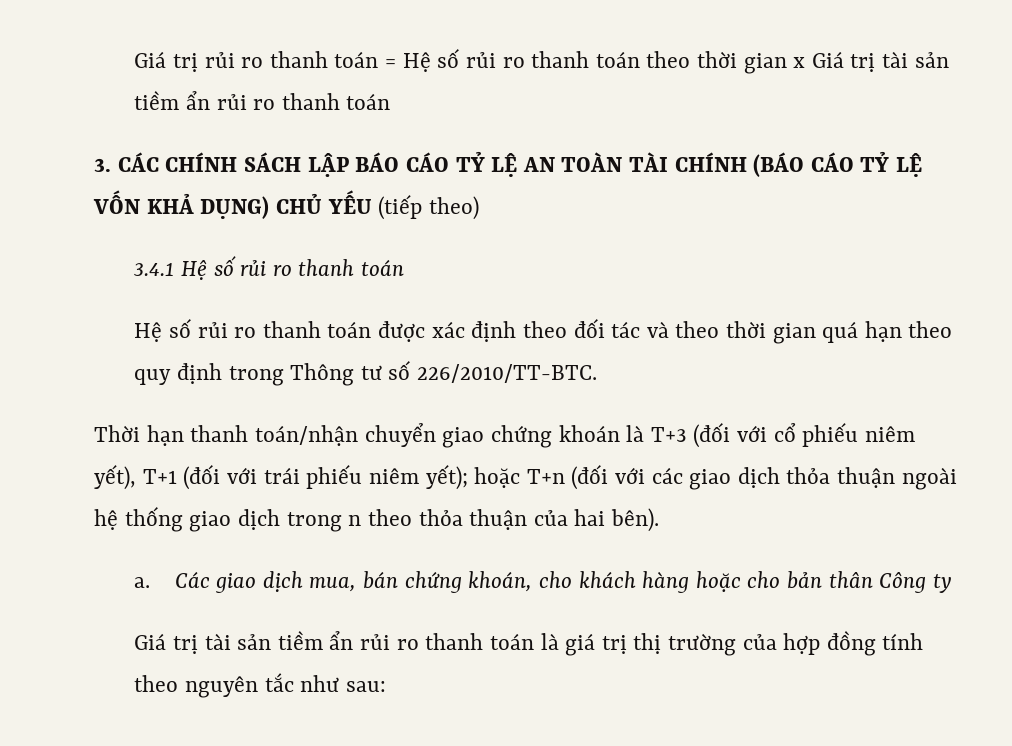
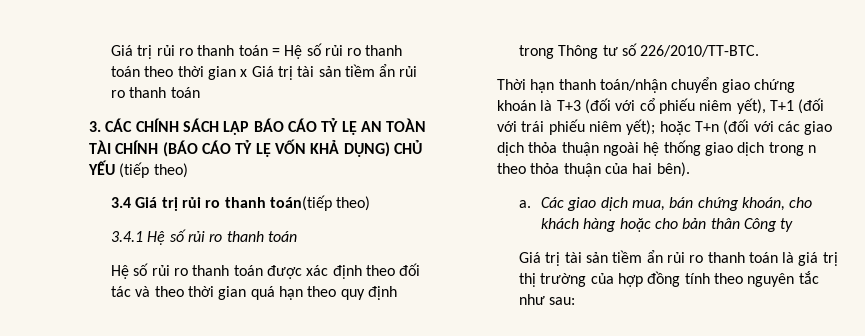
+ 3.4 Giá trị rủi ro thanh toán(tiếp theo)

